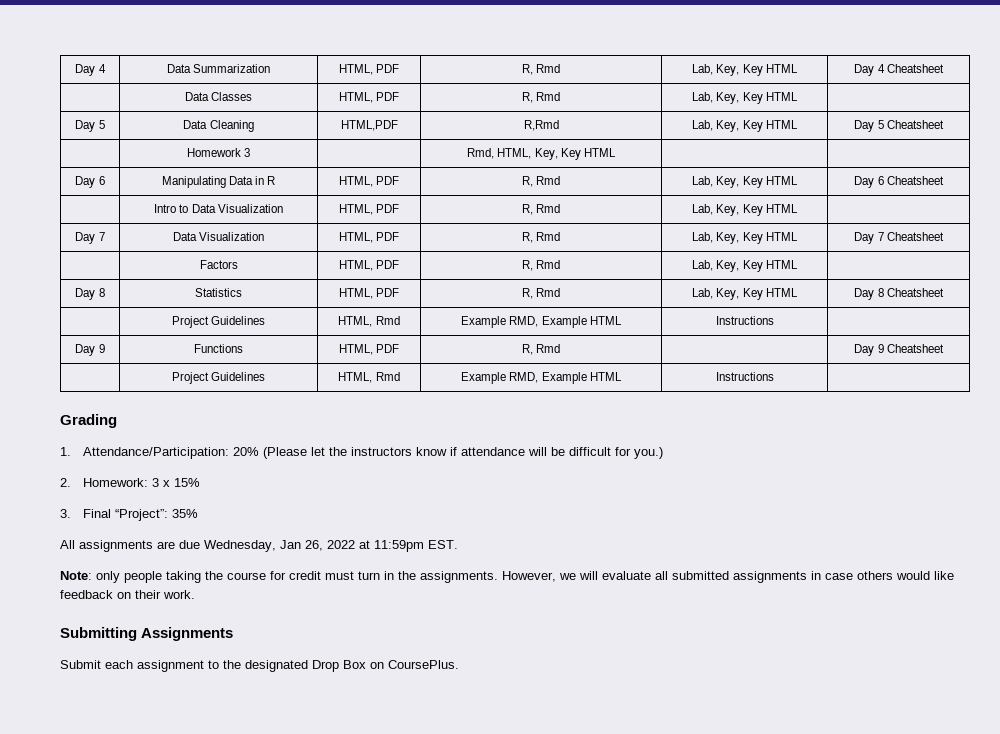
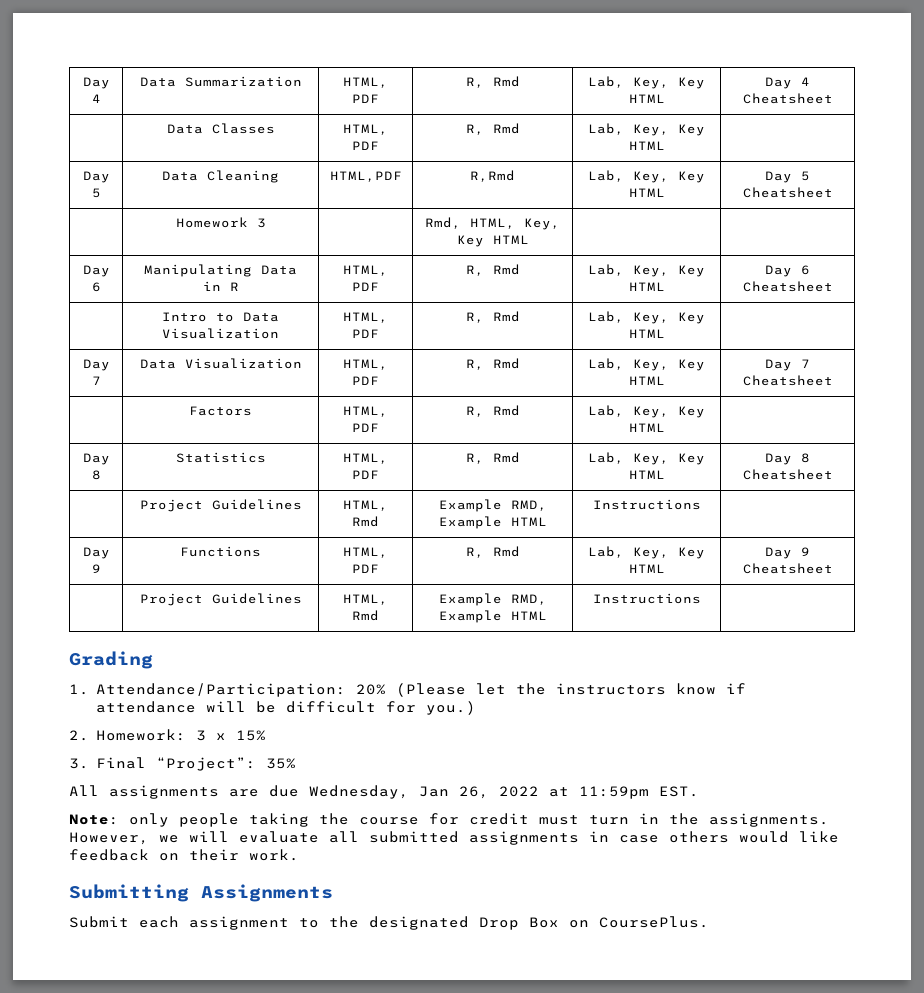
- Day 9 | Functions | HTML, PDF | R, Rmd | | Day 9 Cheatsheet
+ Day 9 | Functions | HTML, PDF | R, Rmd | Lab, Key, Key HTML | Day 9 Cheatsheet

